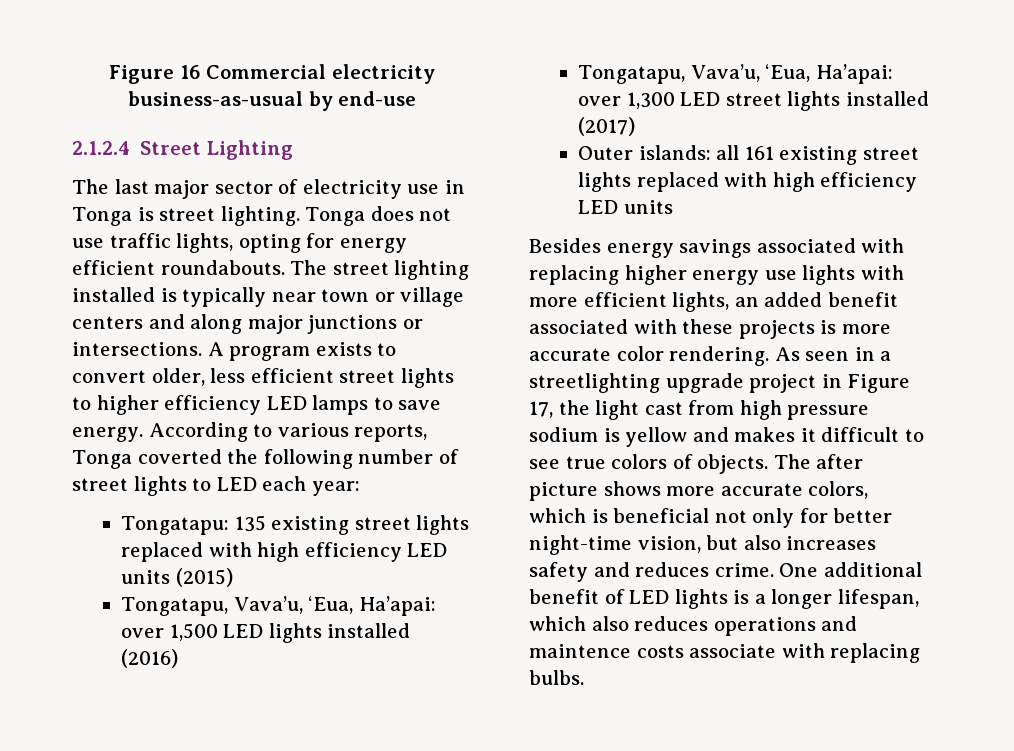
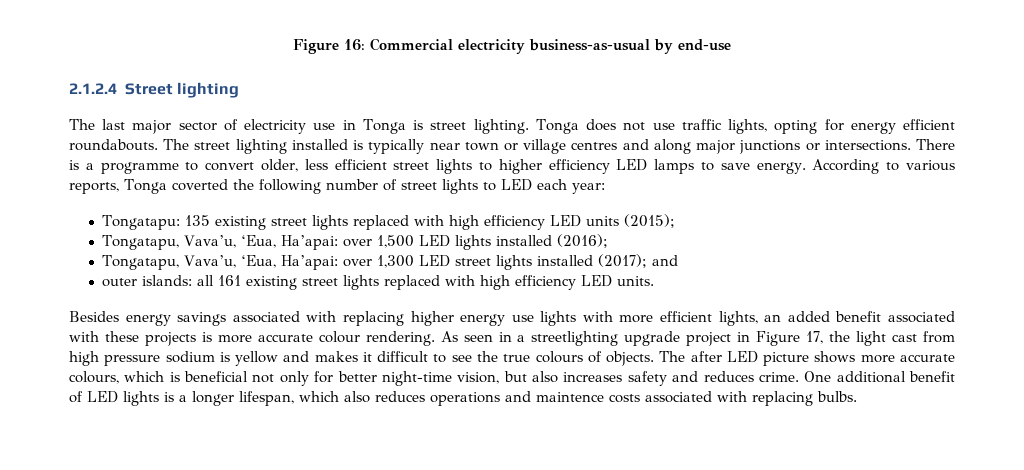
- Figure 16 Commercial electricity business-as-usual by end-use
+ Figure 16: Commercial electricity business-as-usual by end-use
- 2.1.2.4 Street Lighting
+ 2.1.2.4 Street lighting
- The street lighting installed is typically near town or village centers and along major junctions or intersections.
+ The street lighting installed is typically near town or village centres and along major junctions or intersections.
- A program exists to convert older, less efficient street lights to higher efficiency LED lamps to save energy.
+ There is a programme to convert older, less efficient street lights to higher efficiency LED lamps to save energy.
- Tongatapu: 135 existing street lights replaced with high efficiency LED units (2015)
+ Tongatapu: 135 existing street lights replaced with high efficiency LED units (2015);
- Tongatapu, Vava’u, ‘Eua, Ha’apai: over 1,500 LED lights installed (2016)
+ Tongatapu, Vava’u, ‘Eua, Ha’apai: over 1,500 LED lights installed (2016);
- Tongatapu, Vava’u, ‘Eua, Ha’apai: over 1,300 LED street lights installed (2017)
- Outer islands: all 161 existing street lights replaced with high efficiency LED units
+ Tongatapu, Vava’u, ‘Eua, Ha’apai: over 1,300 LED street lights installed (2017); and
+ outer islands: all 161 existing street lights replaced with high efficiency LED units.
- Besides energy savings associated with replacing higher energy use lights with more efficient lights, an added benefit associated with these projects is more accurate color rendering.
+ Besides energy savings associated with replacing higher energy use lights with more efficient lights, an added benefit associated with these projects is more accurate colour rendering.
- As seen in a streetlighting upgrade project in Figure 17, the light cast from high pressure sodium is yellow and makes it difficult to see true colors of objects.
+ As seen in a streetlighting upgrade project in Figure 17, the light cast from high pressure sodium is yellow and makes it difficult to see the true colours of objects.
- The after picture shows more accurate colors, which is beneficial not only for better night-time vision, but also increases safety and reduces crime.
+ The after LED picture shows more accurate colours, which is beneficial not only for better night-time vision, but also increases safety and reduces crime.
- One additional benefit of LED lights is a longer lifespan, which also reduces operations and maintence costs associate with replacing bulbs.
+ One additional benefit of LED lights is a longer lifespan, which also reduces operations and maintence costs associated with replacing bulbs.

